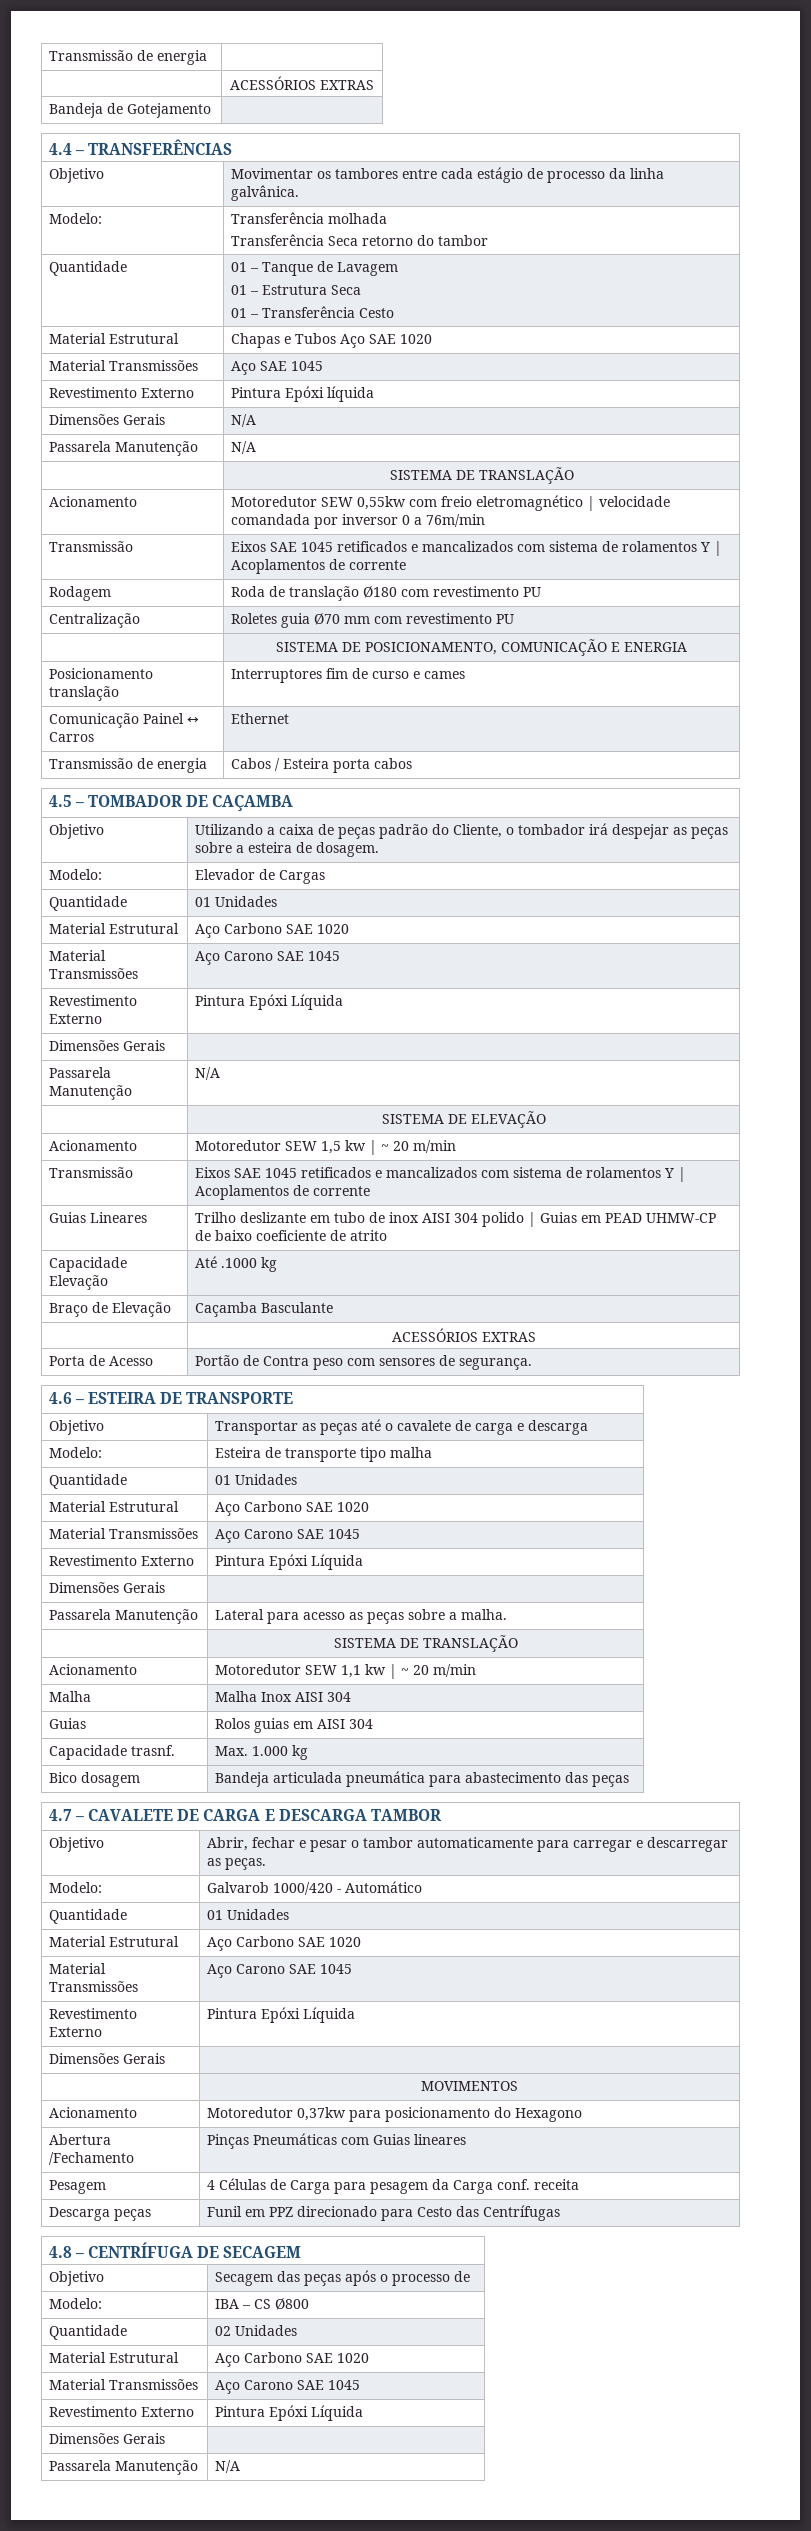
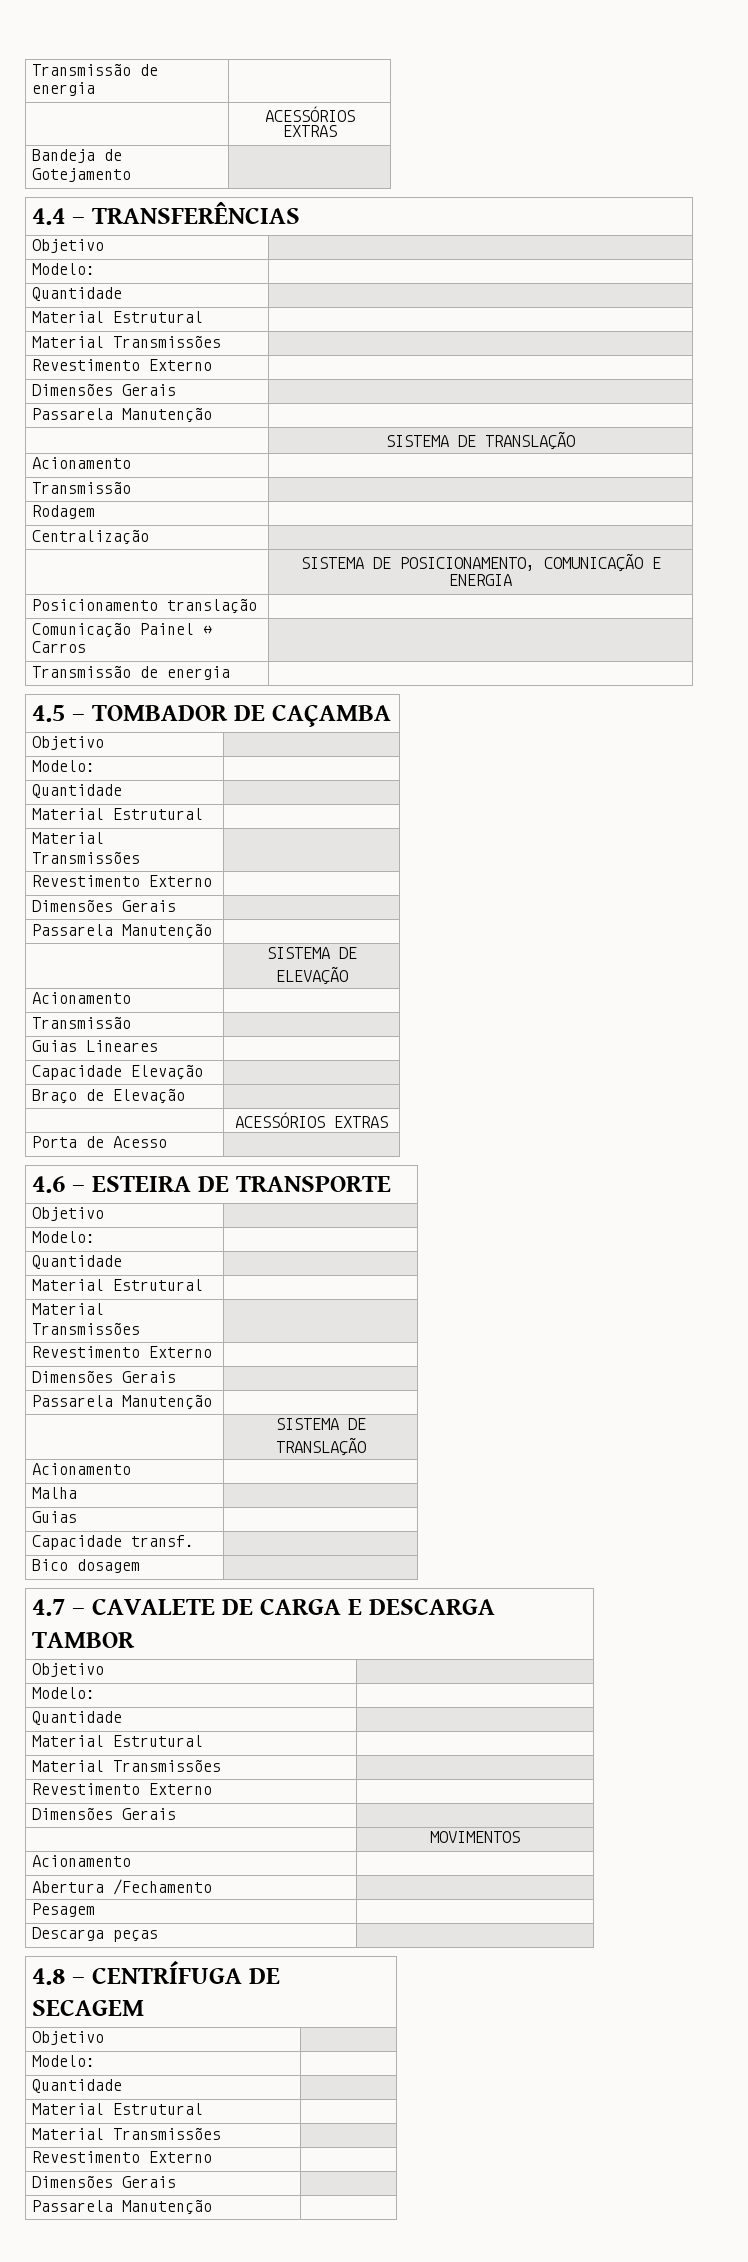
  4.4 – TRANSFERÊNCIAS
- Objetivo | Movimentar os tambores entre cada estágio de processo da linha galvânica.
- Modelo: | Transferência molhada
- Transferência Seca retorno do tambor
- Quantidade | 01 – Tanque de Lavagem
- 01 – Estrutura Seca
- 01 – Transferência Cesto
- Material Estrutural | Chapas e Tubos Aço SAE 1020
- Material Transmissões | Aço SAE 1045
- Revestimento Externo | Pintura Epóxi líquida
- Dimensões Gerais | N/A
- Passarela Manutenção | N/A
+ Objetivo |
+ Modelo: |
+ Quantidade |
+ Material Estrutural |
+ Material Transmissões |
+ Revestimento Externo |
+ Dimensões Gerais |
+ Passarela Manutenção |
  | SISTEMA DE TRANSLAÇÃO
- Acionamento | Motoredutor SEW 0,55kw com freio eletromagnético | velocidade comandada por inversor 0 a 76m/min
- Transmissão | Eixos SAE 1045 retificados e mancalizados com sistema de rolamentos Y | Acoplamentos de corrente
- Rodagem | Roda de translação Ø180 com revestimento PU
- Centralização | Roletes guia Ø70 mm com revestimento PU
+ Acionamento |
+ Transmissão |
+ Rodagem |
+ Centralização |
- Posicionamento translação | Interruptores fim de curso e cames
+ Posicionamento translação |
- Comunicação Painel ↔ Carros | Ethernet
- Transmissão de energia | Cabos / Esteira porta cabos
+ Comunicação Painel ↔ Carros |
+ Transmissão de energia |
  4.5 – TOMBADOR DE CAÇAMBA
- Objetivo | Utilizando a caixa de peças padrão do Cliente, o tombador irá despejar as peças sobre a esteira de dosagem.
- Modelo: | Elevador de Cargas
- Quantidade | 01 Unidades
- Material Estrutural | Aço Carbono SAE 1020
- Material Transmissões | Aço Carono SAE 1045
- Revestimento Externo | Pintura Epóxi Líquida
+ Objetivo |
+ Modelo: |
+ Quantidade |
+ Material Estrutural |
+ Material Transmissões |
+ Revestimento Externo |
  Dimensões Gerais |
- Passarela Manutenção | N/A
+ Passarela Manutenção |
  | SISTEMA DE ELEVAÇÃO
- Acionamento | Motoredutor SEW 1,5 kw | ~ 20 m/min
- Transmissão | Eixos SAE 1045 retificados e mancalizados com sistema de rolamentos Y | Acoplamentos de corrente
- Guias Lineares | Trilho deslizante em tubo de inox AISI 304 polido | Guias em PEAD UHMW-CP de baixo coeficiente de atrito
+ Acionamento |
+ Transmissão |
+ Guias Lineares |
- Capacidade Elevação | Até .1000 kg
+ Capacidade Elevação |
- Braço de Elevação | Caçamba Basculante
+ Braço de Elevação |
- Porta de Acesso | Portão de Contra peso com sensores de segurança.
+ Porta de Acesso |
  4.6 – ESTEIRA DE TRANSPORTE
- Objetivo | Transportar as peças até o cavalete de carga e descarga
- Modelo: | Esteira de transporte tipo malha
- Quantidade | 01 Unidades
- Material Estrutural | Aço Carbono SAE 1020
- Material Transmissões | Aço Carono SAE 1045
- Revestimento Externo | Pintura Epóxi Líquida
+ Objetivo |
+ Modelo: |
+ Quantidade |
+ Material Estrutural |
+ Material Transmissões |
+ Revestimento Externo |
  Dimensões Gerais |
- Passarela Manutenção | Lateral para acesso as peças sobre a malha.
+ Passarela Manutenção |
  | SISTEMA DE TRANSLAÇÃO
- Acionamento | Motoredutor SEW 1,1 kw | ~ 20 m/min
- Malha | Malha Inox AISI 304
- Guias | Rolos guias em AISI 304
- Capacidade trasnf. | Max. 1.000 kg
- Bico dosagem | Bandeja articulada pneumática para abastecimento das peças
+ Acionamento |
+ Malha |
+ Guias |
+ Capacidade transf. |
+ Bico dosagem |
  4.7 – CAVALETE DE CARGA E DESCARGA TAMBOR
- Objetivo | Abrir, fechar e pesar o tambor automaticamente para carregar e descarregar as peças.
- Modelo: | Galvarob 1000/420 - Automático
- Quantidade | 01 Unidades
- Material Estrutural | Aço Carbono SAE 1020
- Material Transmissões | Aço Carono SAE 1045
- Revestimento Externo | Pintura Epóxi Líquida
+ Objetivo |
+ Modelo: |
+ Quantidade |
+ Material Estrutural |
+ Material Transmissões |
+ Revestimento Externo |
  | MOVIMENTOS
- Acionamento | Motoredutor 0,37kw para posicionamento do Hexagono
- Abertura /Fechamento | Pinças Pneumáticas com Guias lineares
- Pesagem | 4 Células de Carga para pesagem da Carga conf. receita
- Descarga peças | Funil em PPZ direcionado para Cesto das Centrífugas
+ Acionamento |
+ Abertura /Fechamento |
+ Pesagem |
+ Descarga peças |
  4.8 – CENTRÍFUGA DE SECAGEM
- Objetivo | Secagem das peças após o processo de
- Modelo: | IBA – CS Ø800
- Quantidade | 02 Unidades
- Material Estrutural | Aço Carbono SAE 1020
- Material Transmissões | Aço Carono SAE 1045
- Revestimento Externo | Pintura Epóxi Líquida
+ Objetivo |
+ Modelo: |
+ Quantidade |
+ Material Estrutural |
+ Material Transmissões |
+ Revestimento Externo |
  Dimensões Gerais |
- Passarela Manutenção | N/A
+ Passarela Manutenção |

